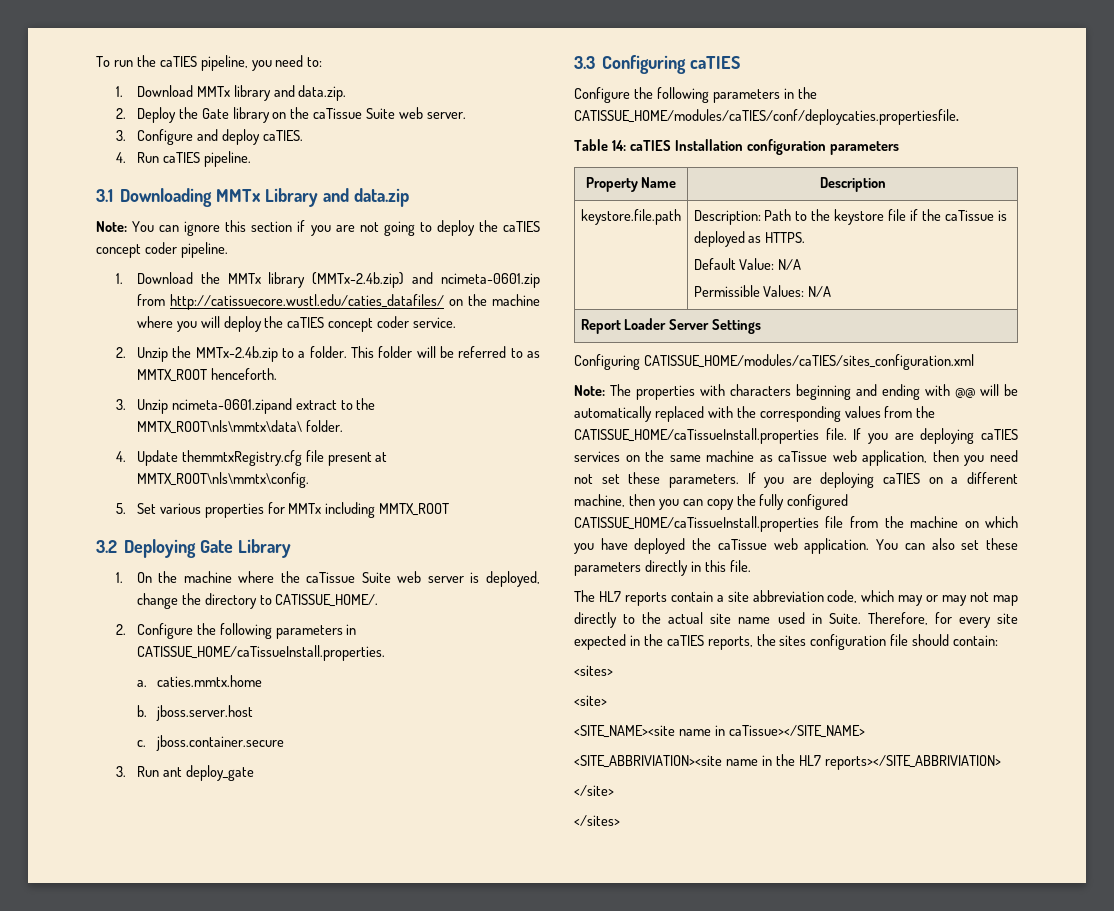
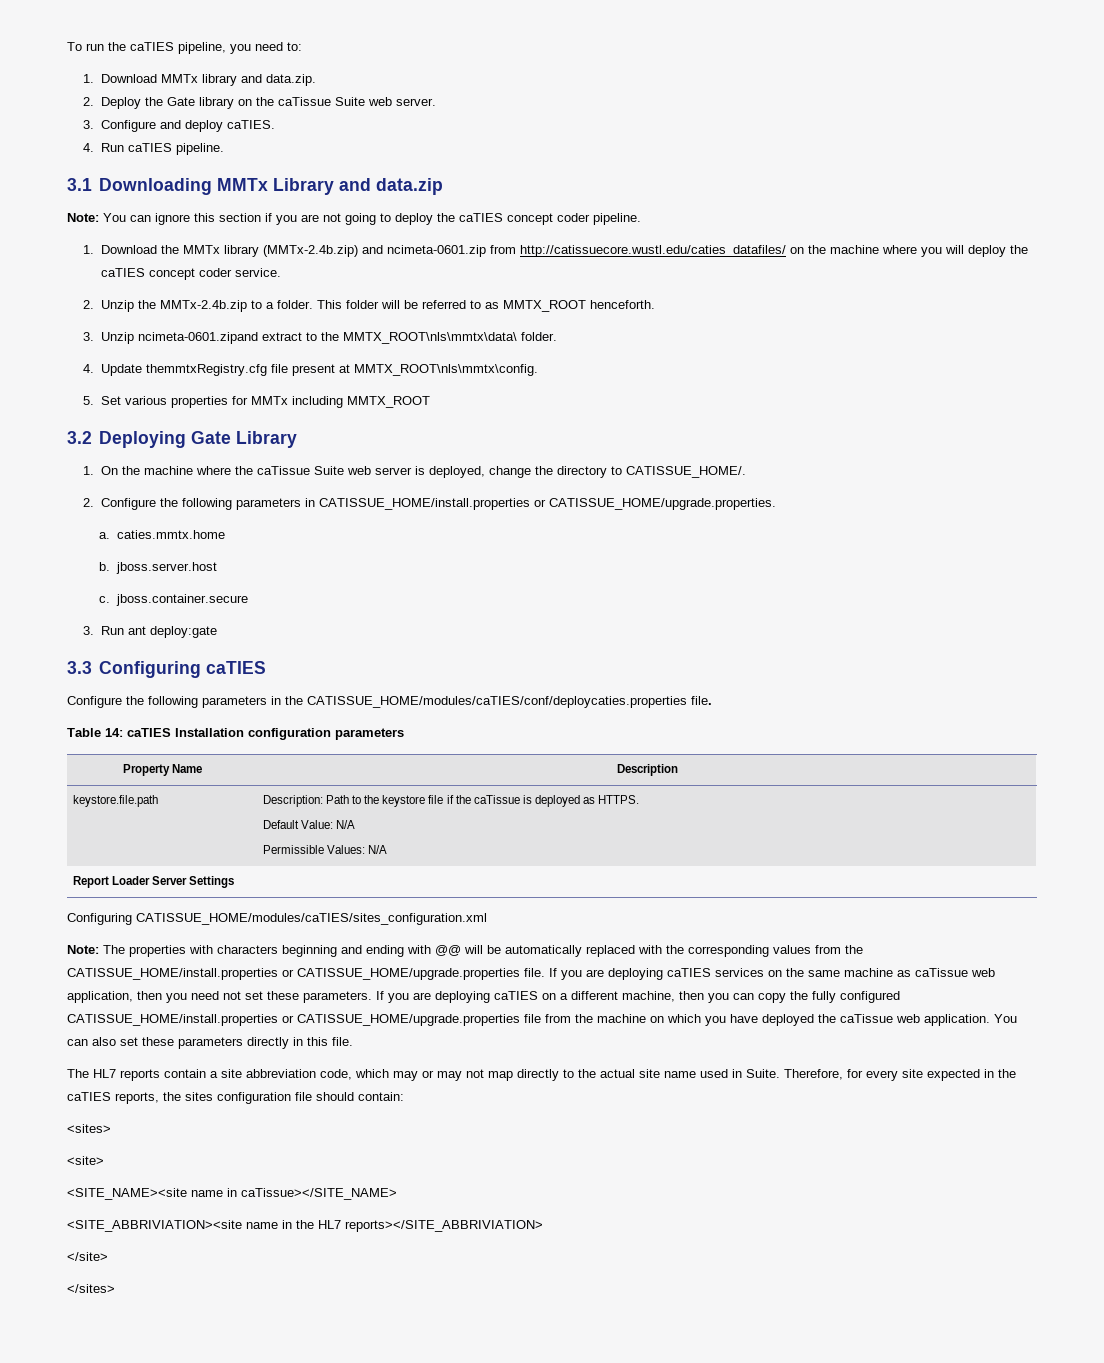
- 2. Configure the following parameters in CATISSUE_HOME/caTissueInstall.properties.
+ 2. Configure the following parameters in CATISSUE_HOME/install.properties or CATISSUE_HOME/upgrade.properties.
- 3. Run ant deploy_gate
+ 3. Run ant deploy:gate
- Configure the following parameters in the CATISSUE_HOME/modules/caTIES/conf/deploycaties.propertiesfile.
+ Configure the following parameters in the CATISSUE_HOME/modules/caTIES/conf/deploycaties.properties file.
- Note: The properties with characters beginning and ending with @@ will be automatically replaced with the corresponding values from the CATISSUE_HOME/caTissueInstall.properties file.
+ Note: The properties with characters beginning and ending with @@ will be automatically replaced with the corresponding values from the CATISSUE_HOME/install.properties or CATISSUE_HOME/upgrade.properties file.
- If you are deploying caTIES on a different machine, then you can copy the fully configured CATISSUE_HOME/caTissueInstall.properties file from the machine on which you have deployed the caTissue web application.
+ If you are deploying caTIES on a different machine, then you can copy the fully configured CATISSUE_HOME/install.properties or CATISSUE_HOME/upgrade.properties file from the machine on which you have deployed the caTissue web application.

